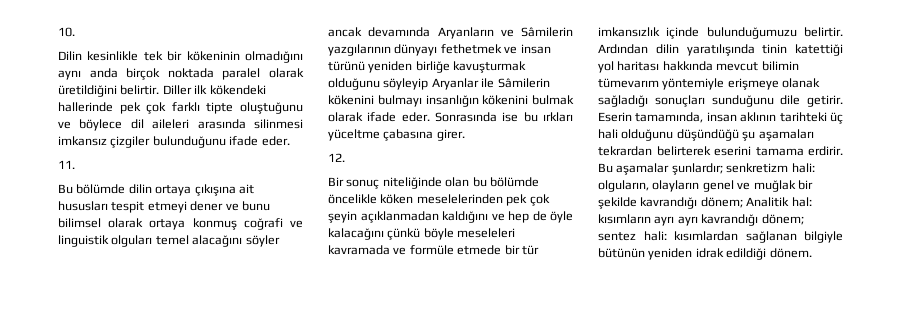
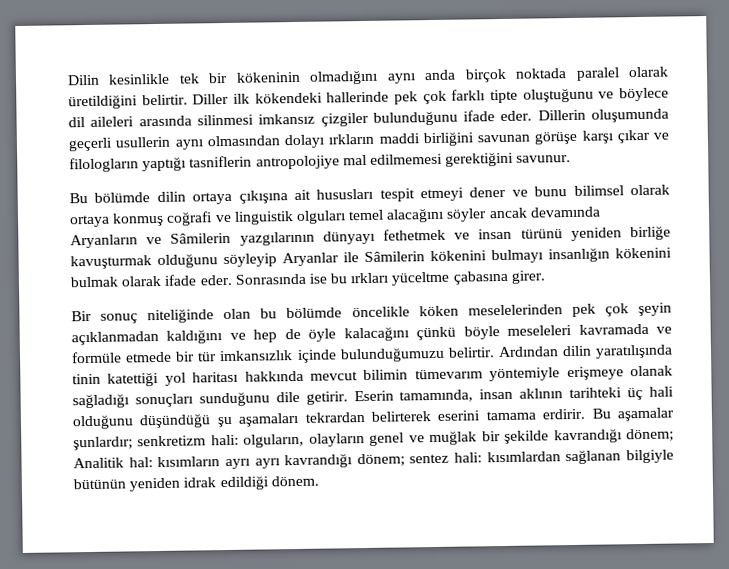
- 10.
- Diller ilk kökendeki hallerinde pek çok farklı tipte oluştuğunu ve böylece dil aileleri arasında silinmesi imkansız çizgiler bulunduğunu ifade eder.
- 11.
+ Diller ilk kökendeki hallerinde pek çok farklı tipte oluştuğunu ve böylece dil aileleri arasında silinmesi imkansız çizgiler bulunduğunu ifade eder. Dillerin oluşumunda geçerli usullerin aynı olmasından dolayı ırkların maddi birliğini savunan görüşe karşı çıkar ve filologların yaptığı tasniflerin antropolojiye mal edilmemesi gerektiğini savunur.
- 12.

